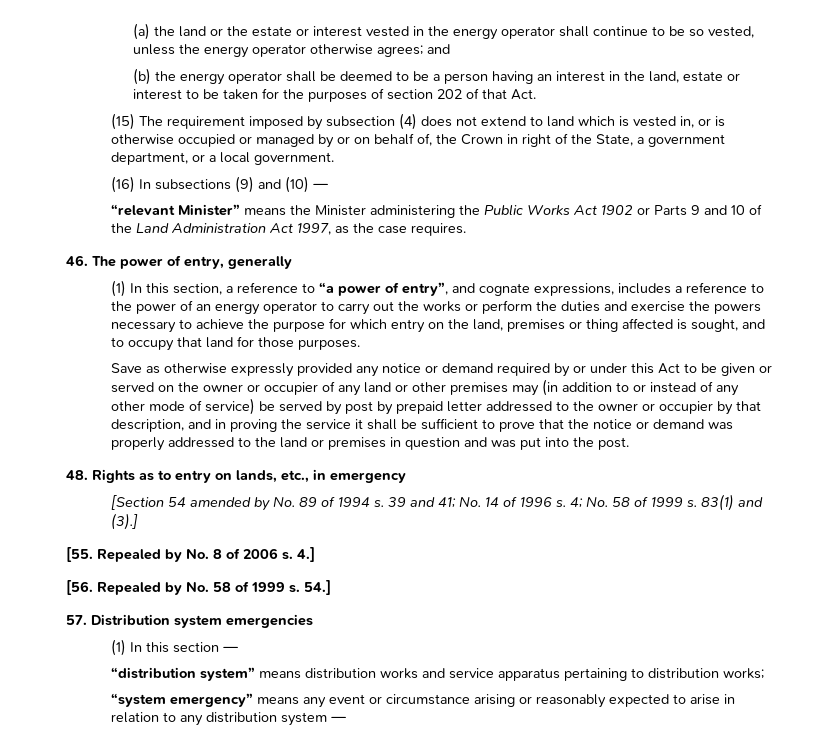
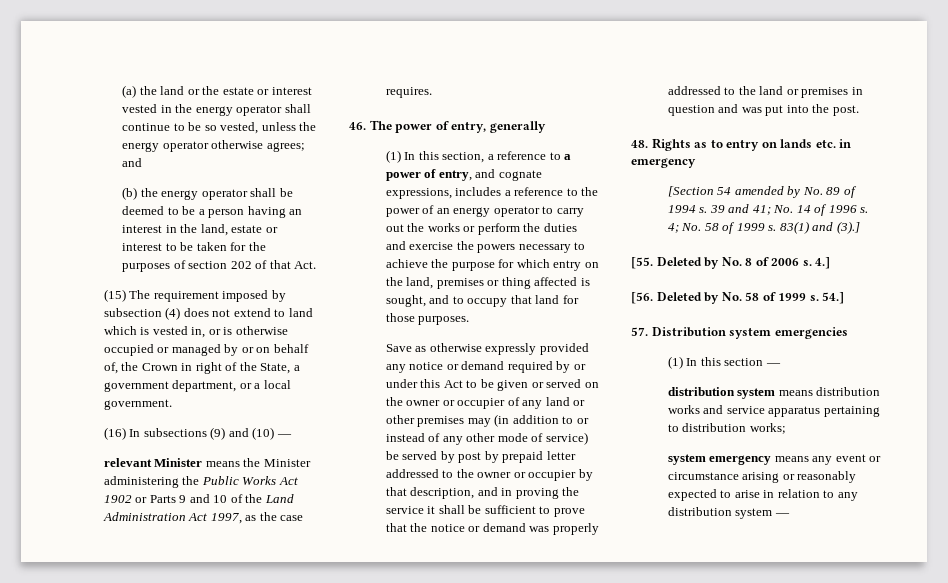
- “relevant Minister” means the Minister administering the Public Works Act 1902 or Parts 9 and 10 of the Land Administration Act 1997, as the case requires.
+ relevant Minister means the Minister administering the Public Works Act 1902 or Parts 9 and 10 of the Land Administration Act 1997, as the case requires.
- (1) In this section, a reference to “a power of entry”, and cognate expressions, includes a reference to the power of an energy operator to carry out the works or perform the duties and exercise the powers necessary to achieve the purpose for which entry on the land, premises or thing affected is sought, and to occupy that land for those purposes.
+ (1) In this section, a reference to a power of entry, and cognate expressions, includes a reference to the power of an energy operator to carry out the works or perform the duties and exercise the powers necessary to achieve the purpose for which entry on the land, premises or thing affected is sought, and to occupy that land for those purposes.
- 48. Rights as to entry on lands, etc., in emergency
+ 48. Rights as to entry on lands etc. in emergency
- [55. Repealed by No. 8 of 2006 s.
+ [55. Deleted by No. 8 of 2006 s.
- [56. Repealed by No. 58 of 1999 s.
+ [56. Deleted by No. 58 of 1999 s.
- “distribution system” means distribution works and service apparatus pertaining to distribution works;
+ distribution system means distribution works and service apparatus pertaining to distribution works;
- “system emergency” means any event or circumstance arising or reasonably expected to arise in relation to any distribution system —
+ system emergency means any event or circumstance arising or reasonably expected to arise in relation to any distribution system —

